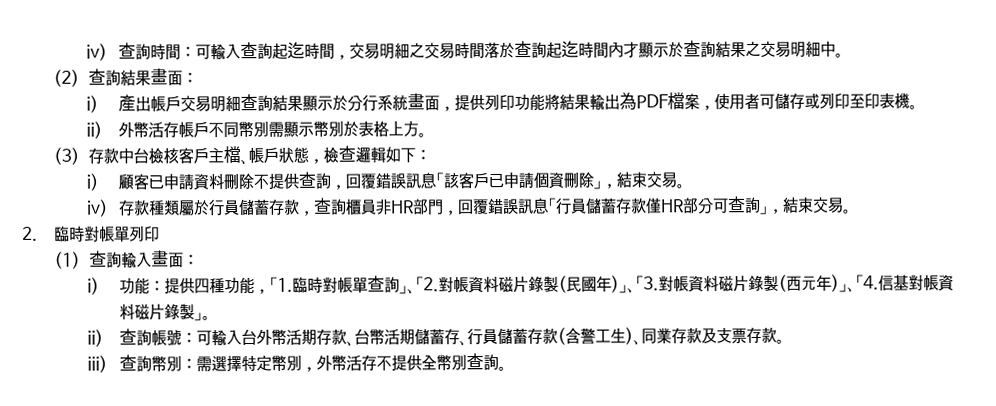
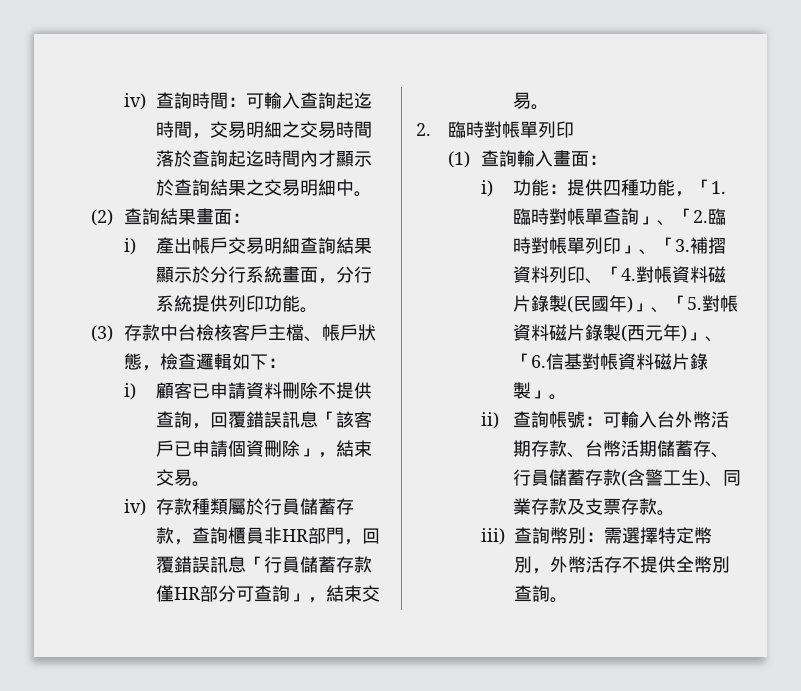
- i)產出帳戶交易明細查詢結果顯示於分行系統畫面，提供列印功能將結果輸出為PDF檔案，使用者可儲存或列印至印表機。
- ii)外幣活存帳戶不同幣別需顯示幣別於表格上方。
+ i)產出帳戶交易明細查詢結果顯示於分行系統畫面，分行系統提供列印功能。
- i)功能：提供四種功能，「1.臨時對帳單查詢」、「2.對帳資料磁片錄製(民國年)」、「3.對帳資料磁片錄製(西元年)」、「4.信基對帳資料磁片錄製」。
+ i)功能：提供四種功能，「1.臨時對帳單查詢」、「2.臨時對帳單列印」、「3.補摺資料列印、「4.對帳資料磁片錄製(民國年)」、「5.對帳資料磁片錄製(西元年)」、「6.信基對帳資料磁片錄製」。

